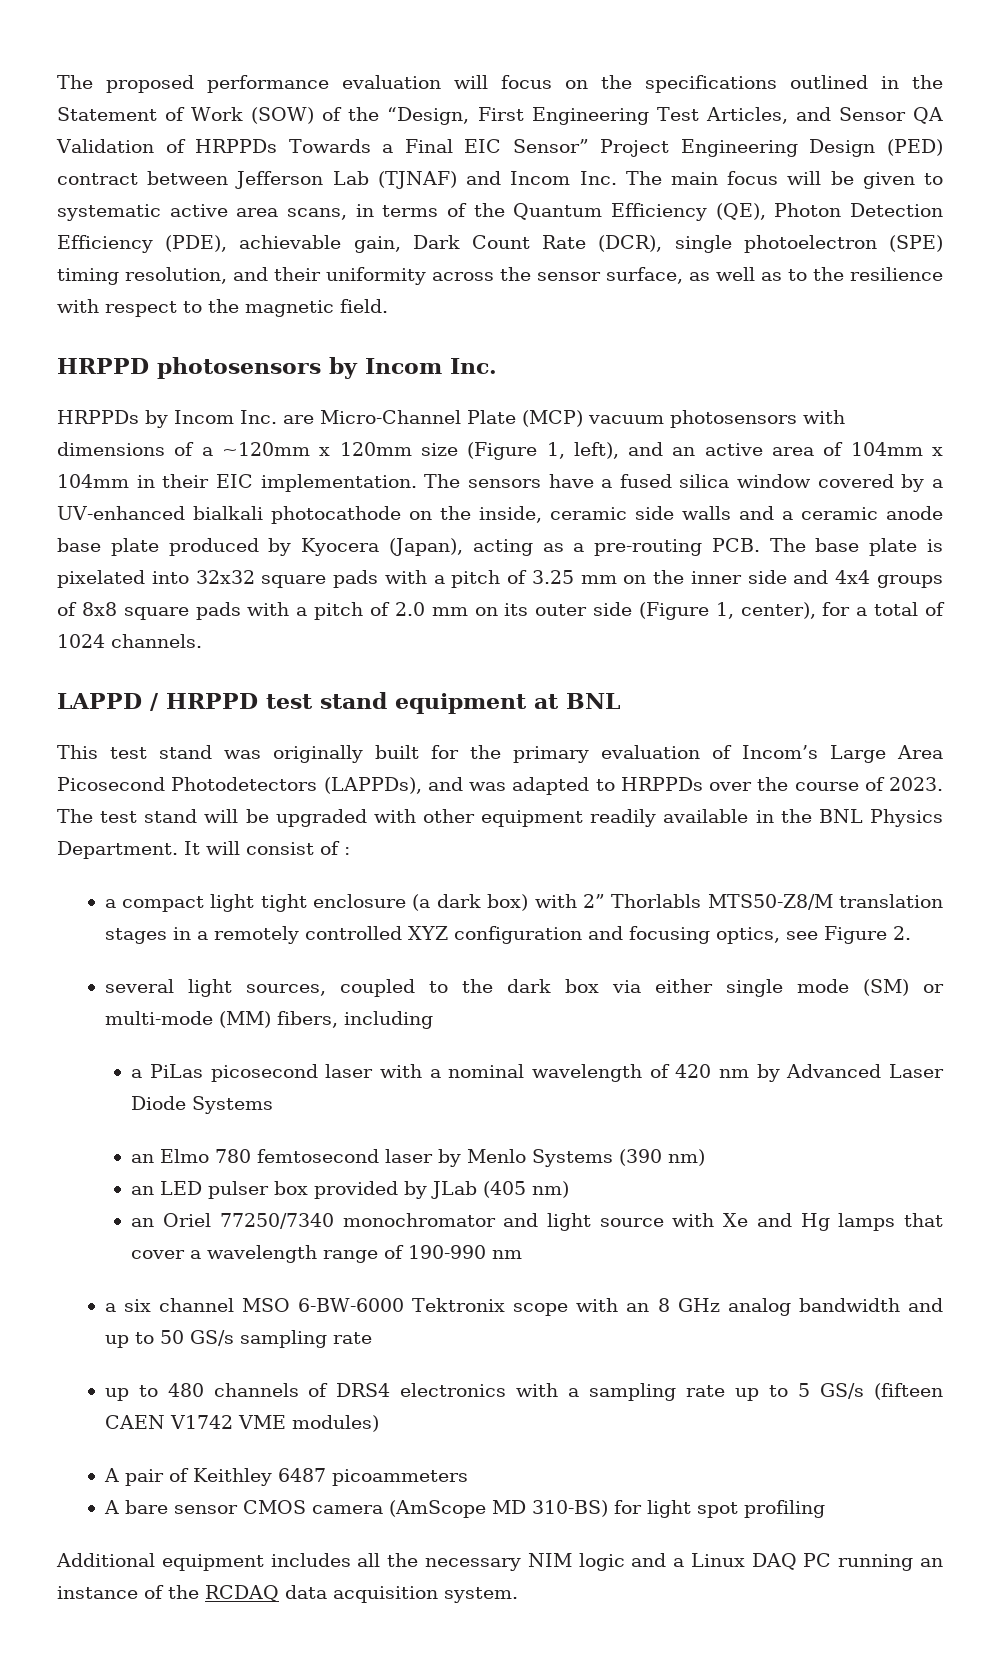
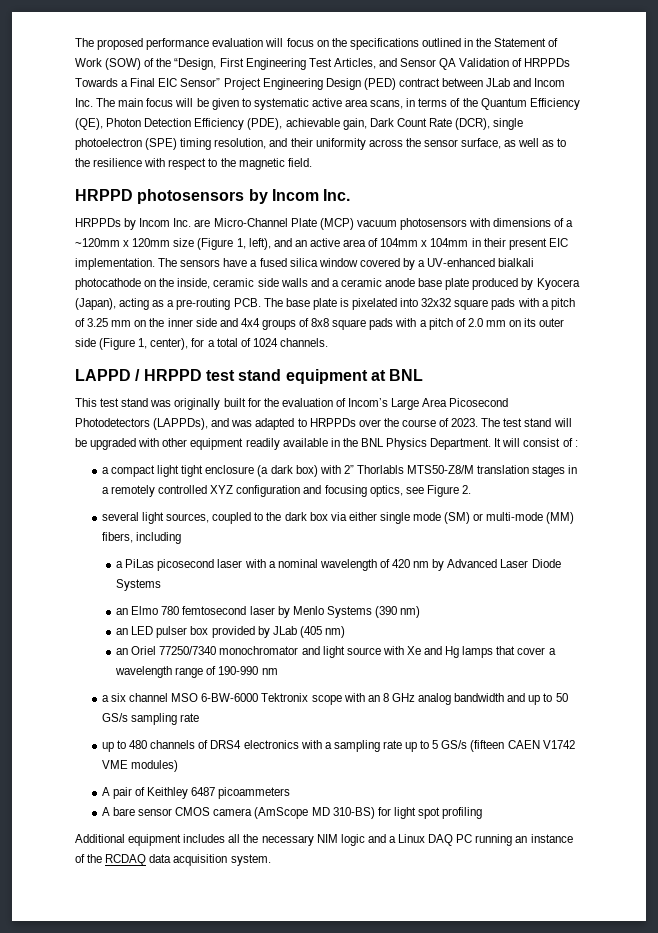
- The proposed performance evaluation will focus on the specifications outlined in the Statement of Work (SOW) of the “Design, First Engineering Test Articles, and Sensor QA Validation of HRPPDs Towards a Final EIC Sensor” Project Engineering Design (PED) contract between Jefferson Lab (TJNAF) and Incom Inc. The main focus will be given to systematic active area scans, in terms of the Quantum Efficiency (QE), Photon Detection Efficiency (PDE), achievable gain, Dark Count Rate (DCR), single photoelectron (SPE) timing resolution, and their uniformity across the sensor surface, as well as to the resilience with respect to the magnetic field.
+ The proposed performance evaluation will focus on the specifications outlined in the Statement of Work (SOW) of the “Design, First Engineering Test Articles, and Sensor QA Validation of HRPPDs Towards a Final EIC Sensor” Project Engineering Design (PED) contract between JLab and Incom Inc. The main focus will be given to systematic active area scans, in terms of the Quantum Efficiency (QE), Photon Detection Efficiency (PDE), achievable gain, Dark Count Rate (DCR), single photoelectron (SPE) timing resolution, and their uniformity across the sensor surface, as well as to the resilience with respect to the magnetic field.
- HRPPDs by Incom Inc. are Micro-Channel Plate (MCP) vacuum photosensors with dimensions of a ~120mm x 120mm size (Figure 1, left), and an active area of 104mm x 104mm in their EIC implementation.
+ HRPPDs by Incom Inc. are Micro-Channel Plate (MCP) vacuum photosensors with dimensions of a ~120mm x 120mm size (Figure 1, left), and an active area of 104mm x 104mm in their present EIC implementation.
- This test stand was originally built for the primary evaluation of Incom’s Large Area Picosecond Photodetectors (LAPPDs), and was adapted to HRPPDs over the course of 2023.
+ This test stand was originally built for the evaluation of Incom’s Large Area Picosecond Photodetectors (LAPPDs), and was adapted to HRPPDs over the course of 2023.

